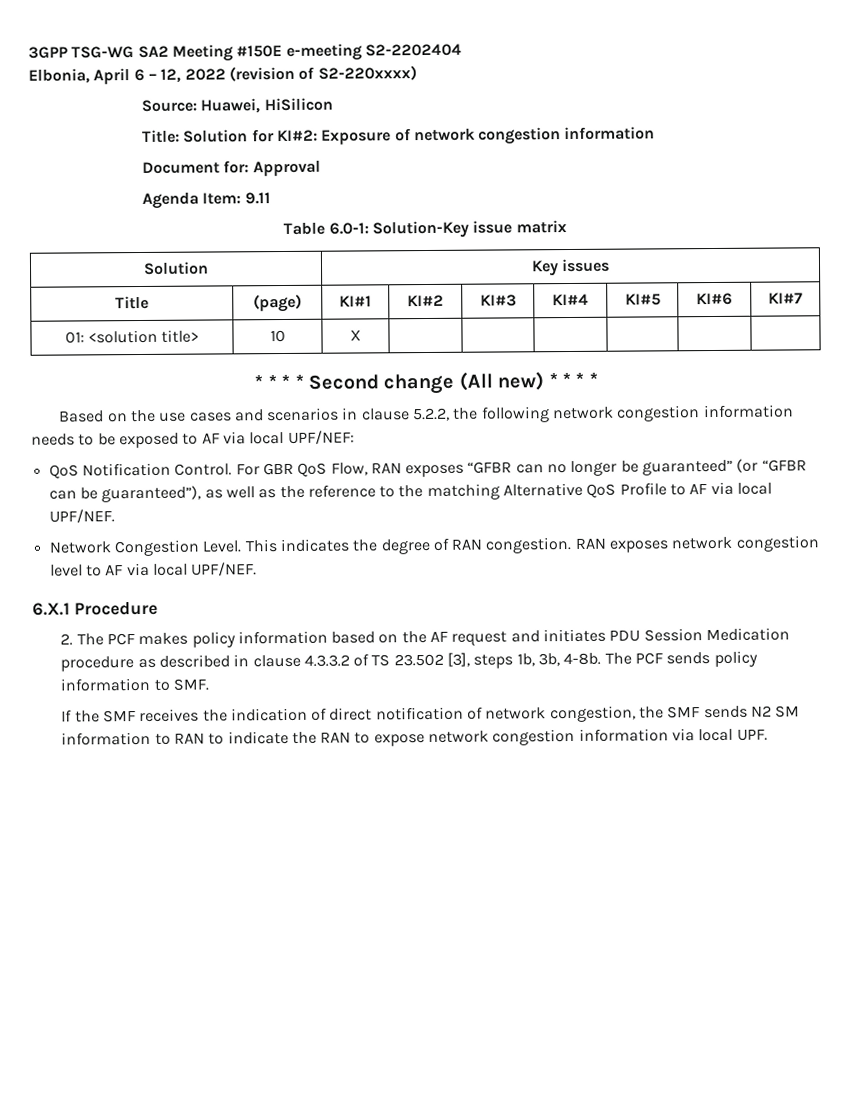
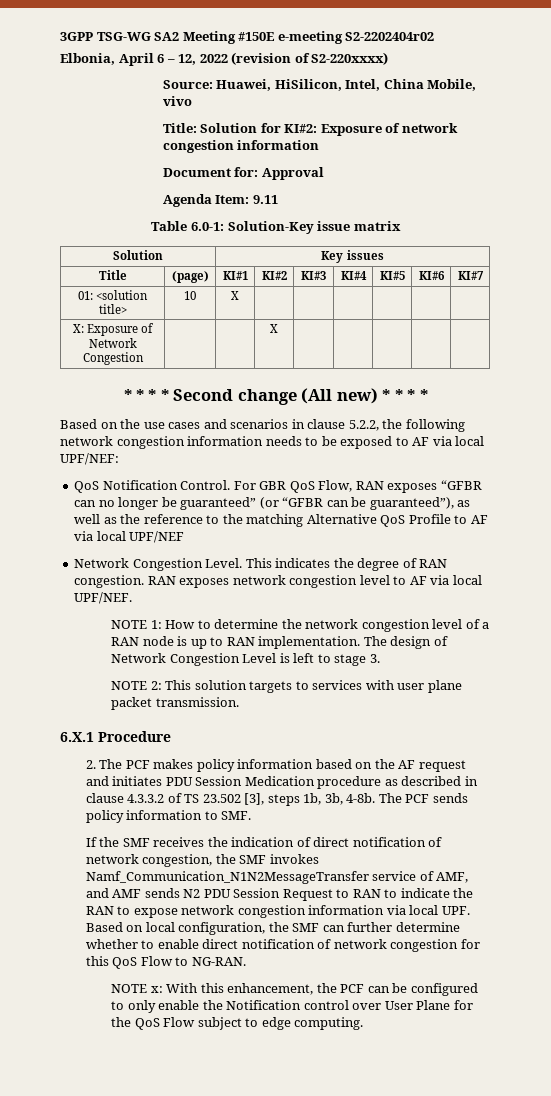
- 3GPP TSG-WG SA2 Meeting #150E e-meeting S2-2202404
+ 3GPP TSG-WG SA2 Meeting #150E e-meeting S2-2202404r02
- Source: Huawei, HiSilicon
+ Source: Huawei, HiSilicon, Intel, China Mobile, vivo
+ X: Exposure of Network Congestion | | | X | | | | |
- For GBR QoS Flow, RAN exposes “GFBR can no longer be guaranteed” (or “GFBR can be guaranteed”), as well as the reference to the matching Alternative QoS Profile to AF via local UPF/NEF.
+ For GBR QoS Flow, RAN exposes “GFBR can no longer be guaranteed” (or “GFBR can be guaranteed”), as well as the reference to the matching Alternative QoS Profile to AF via local UPF/NEF
+ NOTE 1: How to determine the network congestion level of a RAN node is up to RAN implementation. The design of Network Congestion Level is left to stage 3.
+ NOTE 2: This solution targets to services with user plane packet transmission.
- If the SMF receives the indication of direct notification of network congestion, the SMF sends N2 SM information to RAN to indicate the RAN to expose network congestion information via local UPF.
+ If the SMF receives the indication of direct notification of network congestion, the SMF invokes Namf_Communication_N1N2MessageTransfer service of AMF, and AMF sends N2 PDU Session Request to RAN to indicate the RAN to expose network congestion information via local UPF. Based on local configuration, the SMF can further determine whether to enable direct notification of network congestion for this QoS Flow to NG-RAN.
+ NOTE x: With this enhancement, the PCF can be configured to only enable the Notification control over User Plane for the QoS Flow subject to edge computing.

